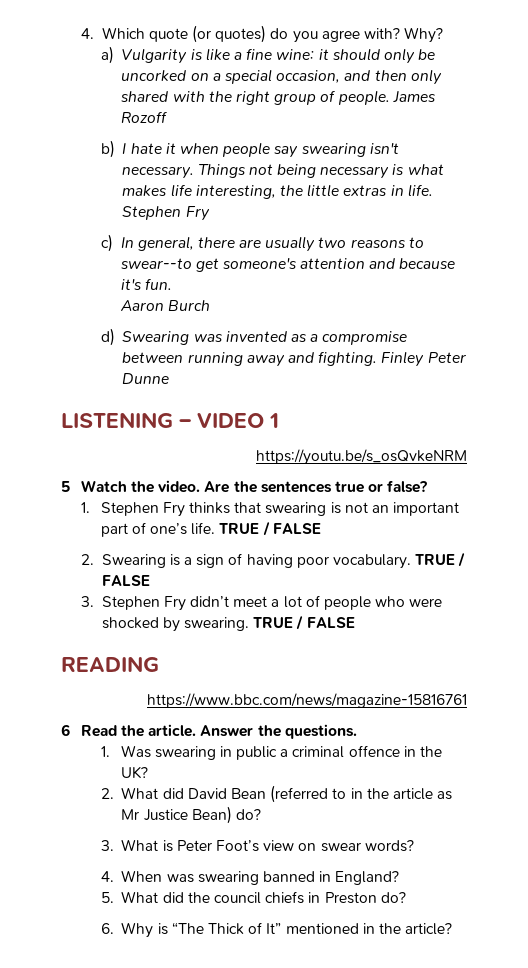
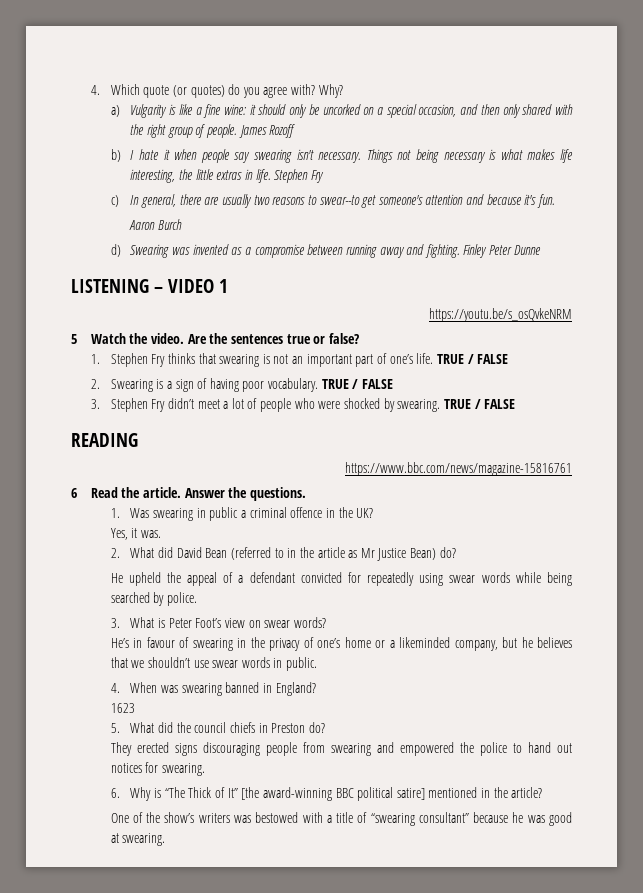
+ Yes, it was.
+ He upheld the appeal of a defendant convicted for repeatedly using swear words while being searched by police.
+ He’s in favour of swearing in the privacy of one’s home or a likeminded company, but he believes that we shouldn’t use swear words in public.
+ 1623
+ They erected signs discouraging people from swearing and empowered the police to hand out notices for swearing.
- 6. Why is “The Thick of It” mentioned in the article?
+ 6. Why is “The Thick of It” [the award-winning BBC political satire] mentioned in the article?
+ One of the show’s writers was bestowed with a title of “swearing consultant” because he was good at swearing.

